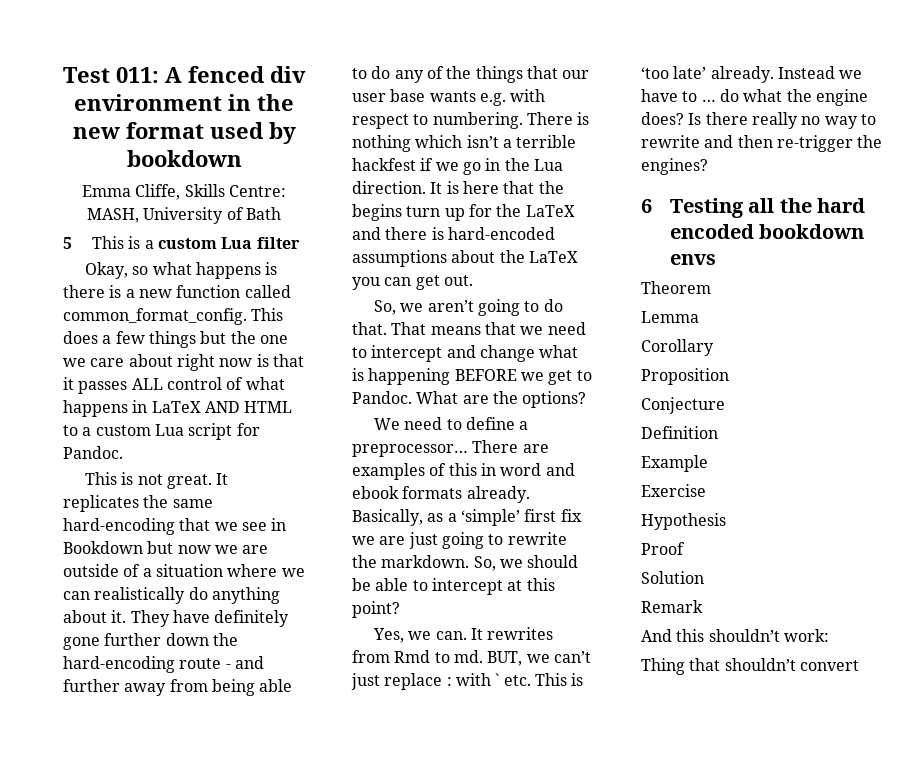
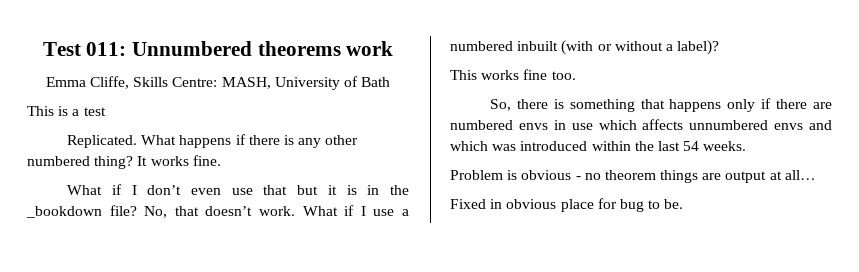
- Test 011: A fenced div environment in the new format used by bookdown
+ Test 011: Unnumbered theorems work
- 5 This is a custom Lua filter
- Okay, so what happens is there is a new function called common_format_config. This does a few things but the one we care about right now is that it passes ALL control of what happens in LaTeX AND HTML to a custom Lua script for Pandoc.
- This is not great. It replicates the same hard-encoding that we see in Bookdown but now we are outside of a situation where we can realistically do anything about it. They have definitely gone further down the hard-encoding route - and further away from being able to do any of the things that our user base wants e.g. with respect to numbering. There is nothing which isn’t a terrible hackfest if we go in the Lua direction. It is here that the begins turn up for the LaTeX and there is hard-encoded assumptions about the LaTeX you can get out.
- So, we aren’t going to do that. That means that we need to intercept and change what is happening BEFORE we get to Pandoc. What are the options?
- We need to define a preprocessor… There are examples of this in word and ebook formats already. Basically, as a ‘simple’ first fix we are just going to rewrite the markdown. So, we should be able to intercept at this point?
- Yes, we can. It rewrites from Rmd to md. BUT, we can’t just replace : with ` etc. This is ‘too late’ already. Instead we have to … do what the engine does? Is there really no way to rewrite and then re-trigger the engines?
- 6 Testing all the hard encoded bookdown envs
- Theorem
- Lemma
- Corollary
- Proposition
- Conjecture
- Definition
- Example
- Exercise
- Hypothesis
- Proof
- Solution
- Remark
- And this shouldn’t work:
- Thing that shouldn’t convert
+ This is a test
+ Replicated. What happens if there is any other numbered thing? It works fine.
+ What if I don’t even use that but it is in the _bookdown file? No, that doesn’t work. What if I use a numbered inbuilt (with or without a label)?
+ This works fine too.
+ So, there is something that happens only if there are numbered envs in use which affects unnumbered envs and which was introduced within the last 54 weeks.
+ Problem is obvious - no theorem things are output at all…
+ Fixed in obvious place for bug to be.

